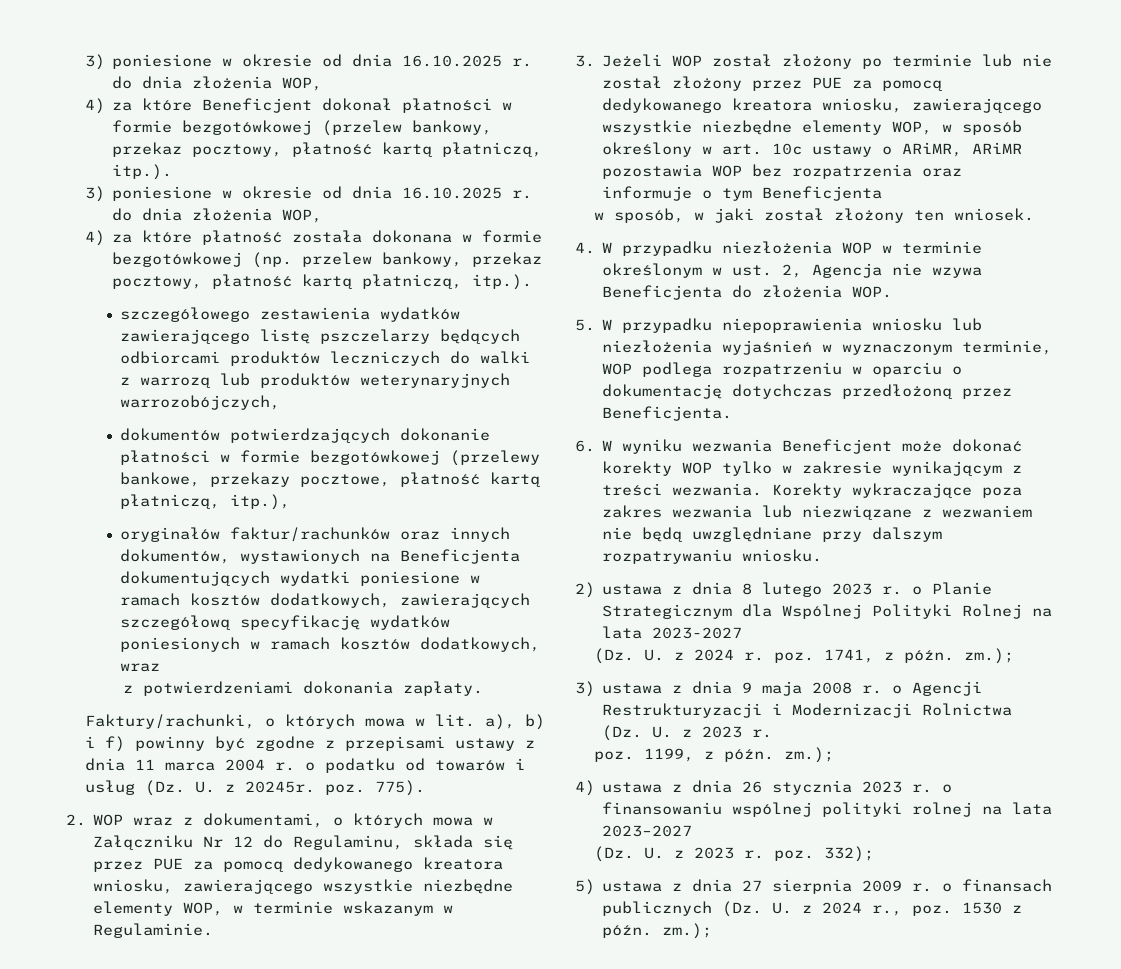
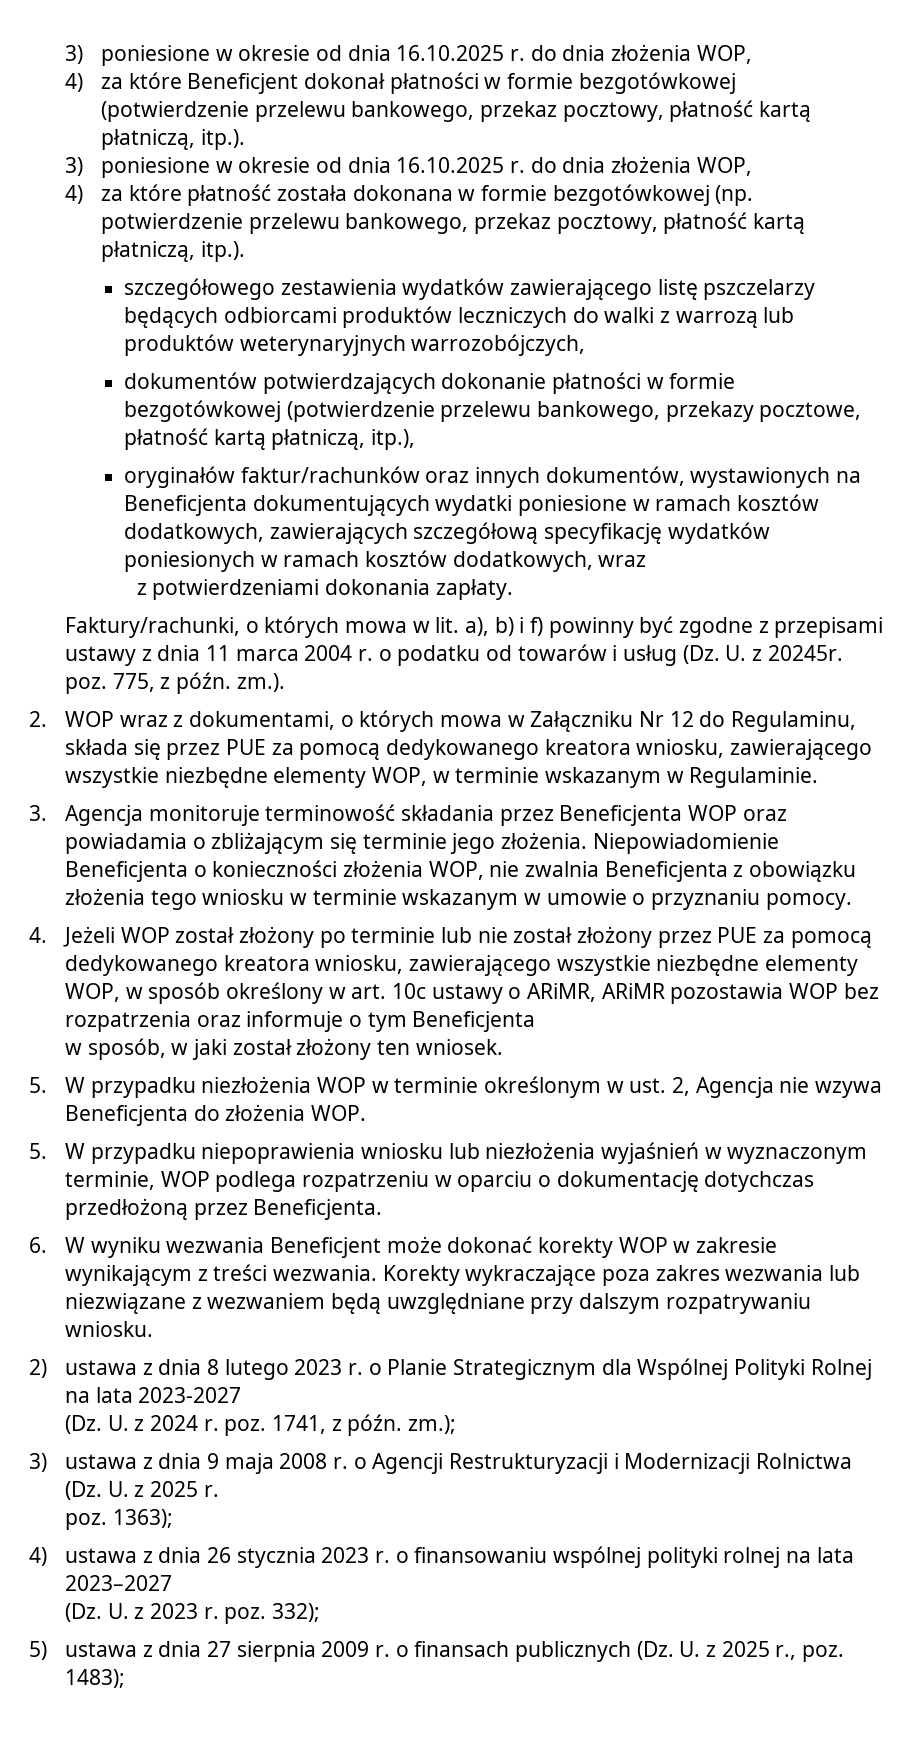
- 4) za które Beneficjent dokonał płatności w formie bezgotówkowej (przelew bankowy, przekaz pocztowy, płatność kartą płatniczą, itp.).
+ 4) za które Beneficjent dokonał płatności w formie bezgotówkowej (potwierdzenie przelewu bankowego, przekaz pocztowy, płatność kartą płatniczą, itp.).
- 4) za które płatność została dokonana w formie bezgotówkowej (np. przelew bankowy, przekaz pocztowy, płatność kartą płatniczą, itp.).
+ 4) za które płatność została dokonana w formie bezgotówkowej (np. potwierdzenie przelewu bankowego, przekaz pocztowy, płatność kartą płatniczą, itp.).
- dokumentów potwierdzających dokonanie płatności w formie bezgotówkowej (przelewy bankowe, przekazy pocztowe, płatność kartą płatniczą, itp.),
+ dokumentów potwierdzających dokonanie płatności w formie bezgotówkowej (potwierdzenie przelewu bankowego, przekazy pocztowe, płatność kartą płatniczą, itp.),
- Faktury/rachunki, o których mowa w lit. a), b) i f) powinny być zgodne z przepisami ustawy z dnia 11 marca 2004 r. o podatku od towarów i usług (Dz. U. z 20245r. poz. 775).
+ Faktury/rachunki, o których mowa w lit. a), b) i f) powinny być zgodne z przepisami ustawy z dnia 11 marca 2004 r. o podatku od towarów i usług (Dz. U. z 20245r. poz. 775, z późn. zm.).
- 3. Jeżeli WOP został złożony po terminie lub nie został złożony przez PUE za pomocą dedykowanego kreatora wniosku, zawierającego wszystkie niezbędne elementy WOP, w sposób określony w art. 10c ustawy o ARiMR, ARiMR pozostawia WOP bez rozpatrzenia oraz informuje o tym Beneficjenta
+ 3. Agencja monitoruje terminowość składania przez Beneficjenta WOP oraz powiadamia o zbliżającym się terminie jego złożenia. Niepowiadomienie Beneficjenta o konieczności złożenia WOP, nie zwalnia Beneficjenta z obowiązku złożenia tego wniosku w terminie wskazanym w umowie o przyznaniu pomocy.
+ 4. Jeżeli WOP został złożony po terminie lub nie został złożony przez PUE za pomocą dedykowanego kreatora wniosku, zawierającego wszystkie niezbędne elementy WOP, w sposób określony w art. 10c ustawy o ARiMR, ARiMR pozostawia WOP bez rozpatrzenia oraz informuje o tym Beneficjenta
- 4. W przypadku niezłożenia WOP w terminie określonym w ust. 2, Agencja nie wzywa Beneficjenta do złożenia WOP.
+ 5. W przypadku niezłożenia WOP w terminie określonym w ust. 2, Agencja nie wzywa Beneficjenta do złożenia WOP.
- 6. W wyniku wezwania Beneficjent może dokonać korekty WOP tylko w zakresie wynikającym z treści wezwania.
+ 6. W wyniku wezwania Beneficjent może dokonać korekty WOP w zakresie wynikającym z treści wezwania.
- Korekty wykraczające poza zakres wezwania lub niezwiązane z wezwaniem nie będą uwzględniane przy dalszym rozpatrywaniu wniosku.
+ Korekty wykraczające poza zakres wezwania lub niezwiązane z wezwaniem będą uwzględniane przy dalszym rozpatrywaniu wniosku.
- 3) ustawa z dnia 9 maja 2008 r. o Agencji Restrukturyzacji i Modernizacji Rolnictwa (Dz. U. z 2023 r.
+ 3) ustawa z dnia 9 maja 2008 r. o Agencji Restrukturyzacji i Modernizacji Rolnictwa (Dz. U. z 2025 r.
- poz. 1199, z późn. zm.);
+ poz. 1363);
- 5) ustawa z dnia 27 sierpnia 2009 r. o finansach publicznych (Dz. U. z 2024 r., poz. 1530 z późn. zm.);
+ 5) ustawa z dnia 27 sierpnia 2009 r. o finansach publicznych (Dz. U. z 2025 r., poz. 1483);

